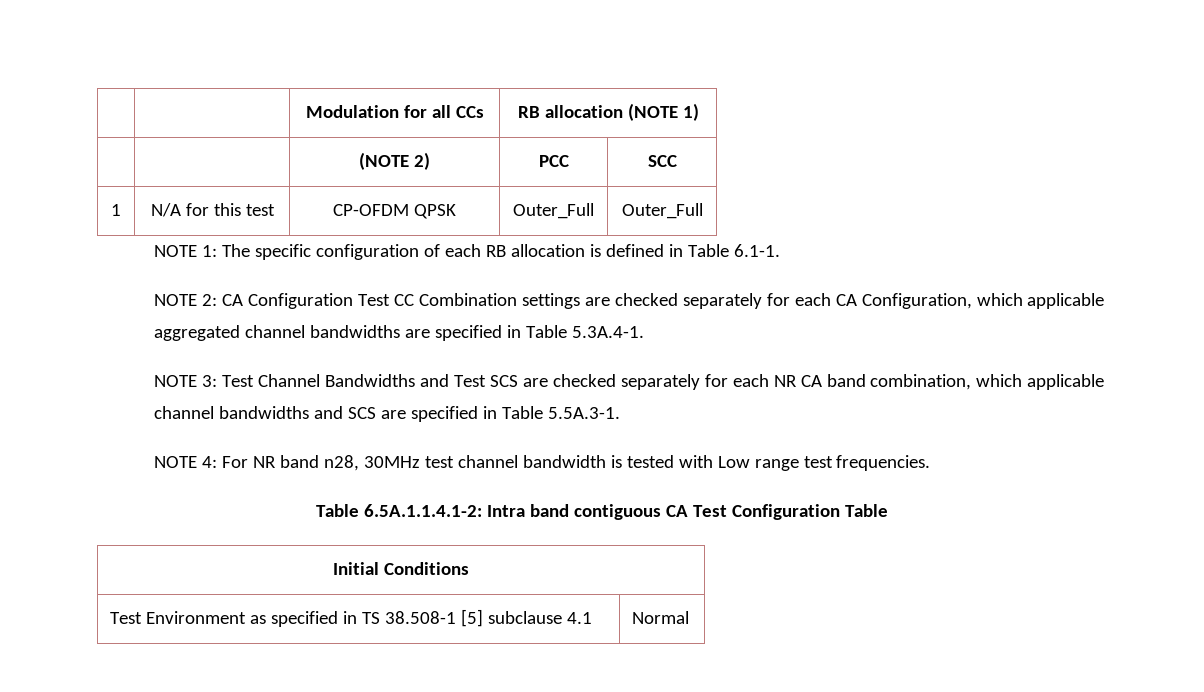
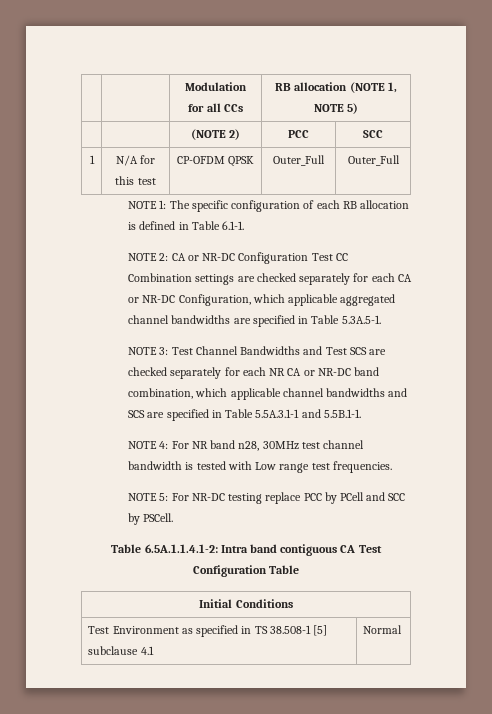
- | | Modulation for all CCs | RB allocation (NOTE 1)
+ | | Modulation for all CCs | RB allocation (NOTE 1, NOTE 5)
- NOTE 2: CA Configuration Test CC Combination settings are checked separately for each CA Configuration, which applicable aggregated channel bandwidths are specified in Table 5.3A.4-1.
+ NOTE 2: CA or NR-DC Configuration Test CC Combination settings are checked separately for each CA or NR-DC Configuration, which applicable aggregated channel bandwidths are specified in Table 5.3A.5-1.
- NOTE 3: Test Channel Bandwidths and Test SCS are checked separately for each NR CA band combination, which applicable channel bandwidths and SCS are specified in Table 5.5A.3-1.
+ NOTE 3: Test Channel Bandwidths and Test SCS are checked separately for each NR CA or NR-DC band combination, which applicable channel bandwidths and SCS are specified in Table 5.5A.3.1-1 and 5.5B.1-1.
+ NOTE 5: For NR-DC testing replace PCC by PCell and SCC by PSCell.

